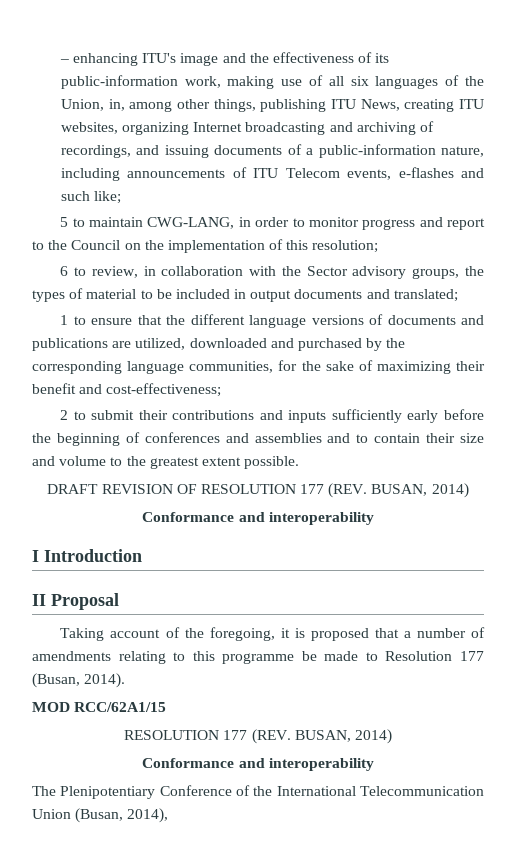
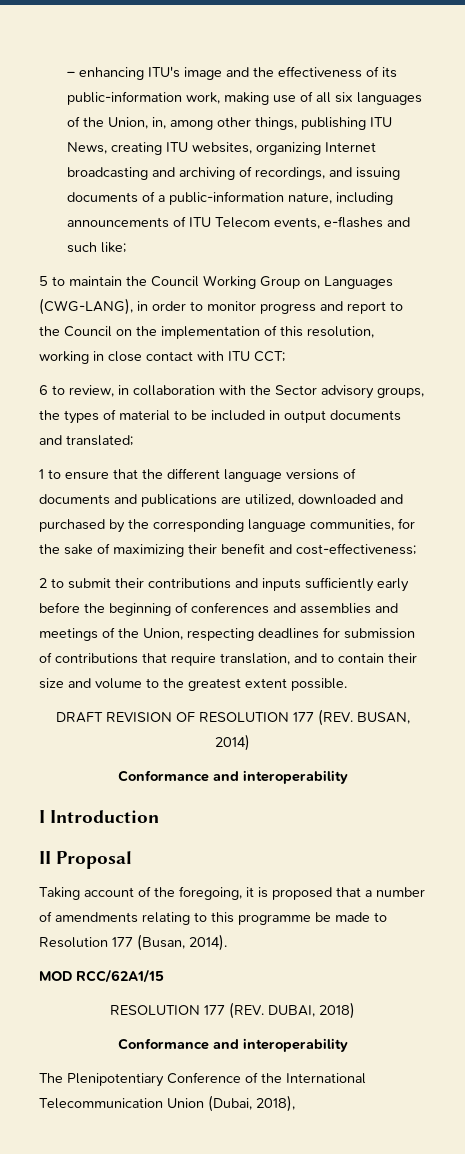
- 5 to maintain CWG-LANG, in order to monitor progress and report to the Council on the implementation of this resolution;
+ 5 to maintain the Council Working Group on Languages (CWG-LANG), in order to monitor progress and report to the Council on the implementation of this resolution, working in close contact with ITU CCT;
- 2 to submit their contributions and inputs sufficiently early before the beginning of conferences and assemblies and to contain their size and volume to the greatest extent possible.
+ 2 to submit their contributions and inputs sufficiently early before the beginning of conferences and assemblies and meetings of the Union, respecting deadlines for submission of contributions that require translation, and to contain their size and volume to the greatest extent possible.
  MOD RCC/62A1/15
- RESOLUTION 177 (REV. BUSAN, 2014)
+ RESOLUTION 177 (REV. DUBAI, 2018)
- The Plenipotentiary Conference of the International Telecommunication Union (Busan, 2014),
+ The Plenipotentiary Conference of the International Telecommunication Union (Dubai, 2018),

